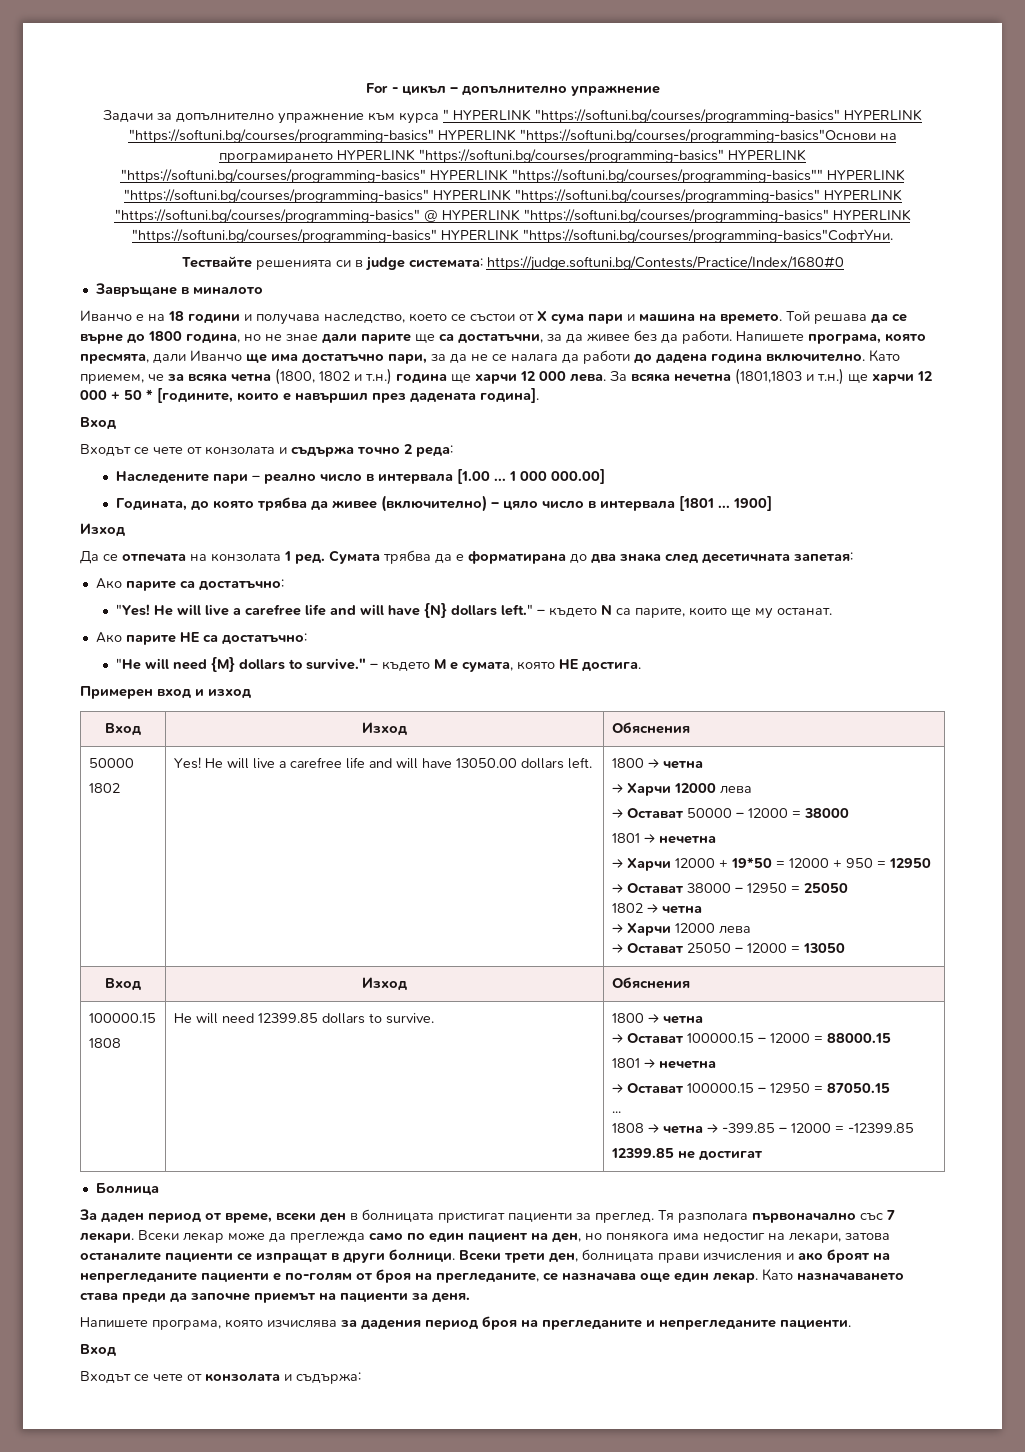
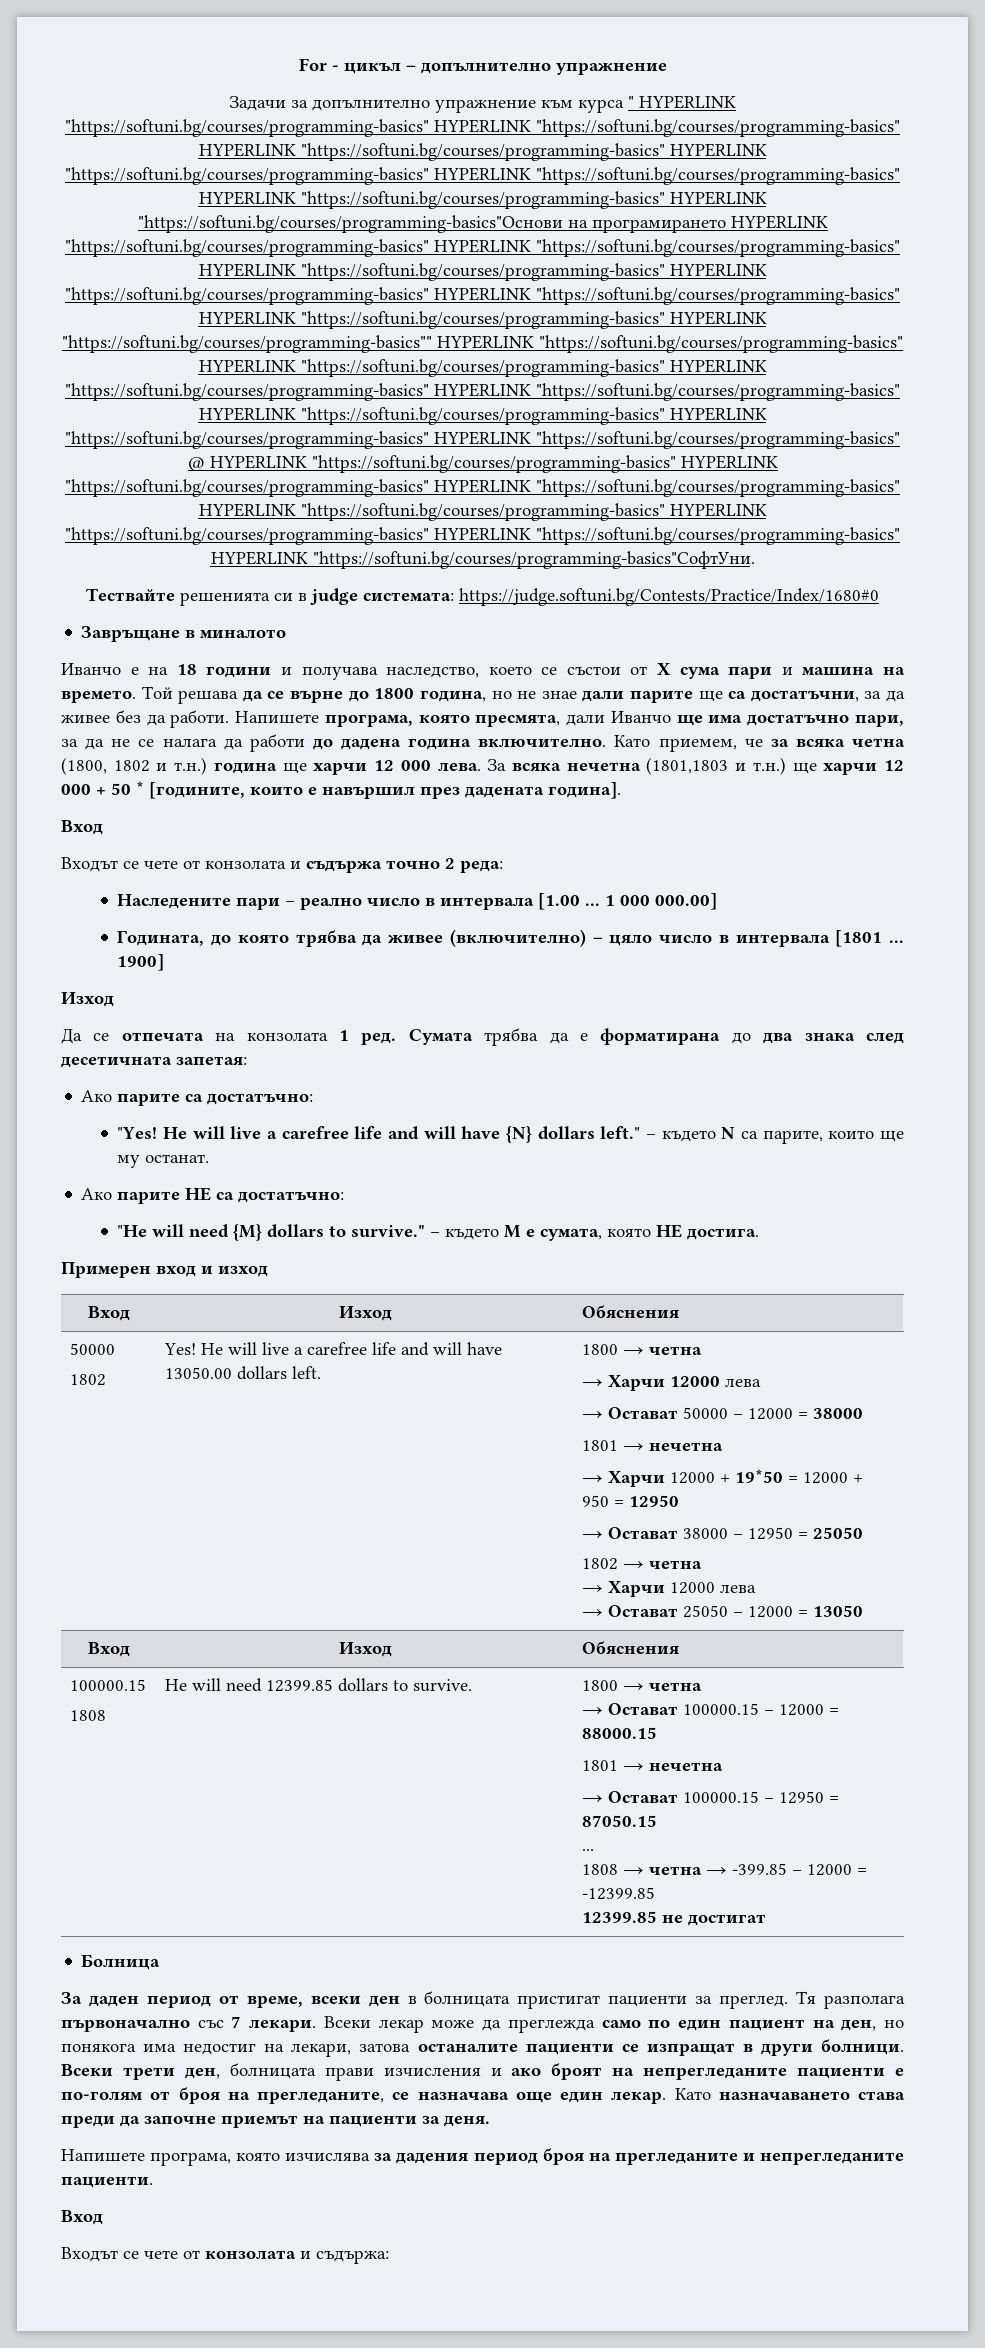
- Задачи за допълнително упражнение към курса " HYPERLINK "https://softuni.bg/courses/programming-basics" HYPERLINK "https://softuni.bg/courses/programming-basics" HYPERLINK "https://softuni.bg/courses/programming-basics"Основи на програмирането HYPERLINK "https://softuni.bg/courses/programming-basics" HYPERLINK "https://softuni.bg/courses/programming-basics" HYPERLINK "https://softuni.bg/courses/programming-basics"" HYPERLINK "https://softuni.bg/courses/programming-basics" HYPERLINK "https://softuni.bg/courses/programming-basics" HYPERLINK "https://softuni.bg/courses/programming-basics" @ HYPERLINK "https://softuni.bg/courses/programming-basics" HYPERLINK "https://softuni.bg/courses/programming-basics" HYPERLINK "https://softuni.bg/courses/programming-basics"СофтУни.
+ Задачи за допълнително упражнение към курса " HYPERLINK "https://softuni.bg/courses/programming-basics" HYPERLINK "https://softuni.bg/courses/programming-basics" HYPERLINK "https://softuni.bg/courses/programming-basics" HYPERLINK "https://softuni.bg/courses/programming-basics" HYPERLINK "https://softuni.bg/courses/programming-basics" HYPERLINK "https://softuni.bg/courses/programming-basics" HYPERLINK "https://softuni.bg/courses/programming-basics"Основи на програмирането HYPERLINK "https://softuni.bg/courses/programming-basics" HYPERLINK "https://softuni.bg/courses/programming-basics" HYPERLINK "https://softuni.bg/courses/programming-basics" HYPERLINK "https://softuni.bg/courses/programming-basics" HYPERLINK "https://softuni.bg/courses/programming-basics" HYPERLINK "https://softuni.bg/courses/programming-basics" HYPERLINK "https://softuni.bg/courses/programming-basics"" HYPERLINK "https://softuni.bg/courses/programming-basics" HYPERLINK "https://softuni.bg/courses/programming-basics" HYPERLINK "https://softuni.bg/courses/programming-basics" HYPERLINK "https://softuni.bg/courses/programming-basics" HYPERLINK "https://softuni.bg/courses/programming-basics" HYPERLINK "https://softuni.bg/courses/programming-basics" HYPERLINK "https://softuni.bg/courses/programming-basics" @ HYPERLINK "https://softuni.bg/courses/programming-basics" HYPERLINK "https://softuni.bg/courses/programming-basics" HYPERLINK "https://softuni.bg/courses/programming-basics" HYPERLINK "https://softuni.bg/courses/programming-basics" HYPERLINK "https://softuni.bg/courses/programming-basics" HYPERLINK "https://softuni.bg/courses/programming-basics" HYPERLINK "https://softuni.bg/courses/programming-basics"СофтУни.

